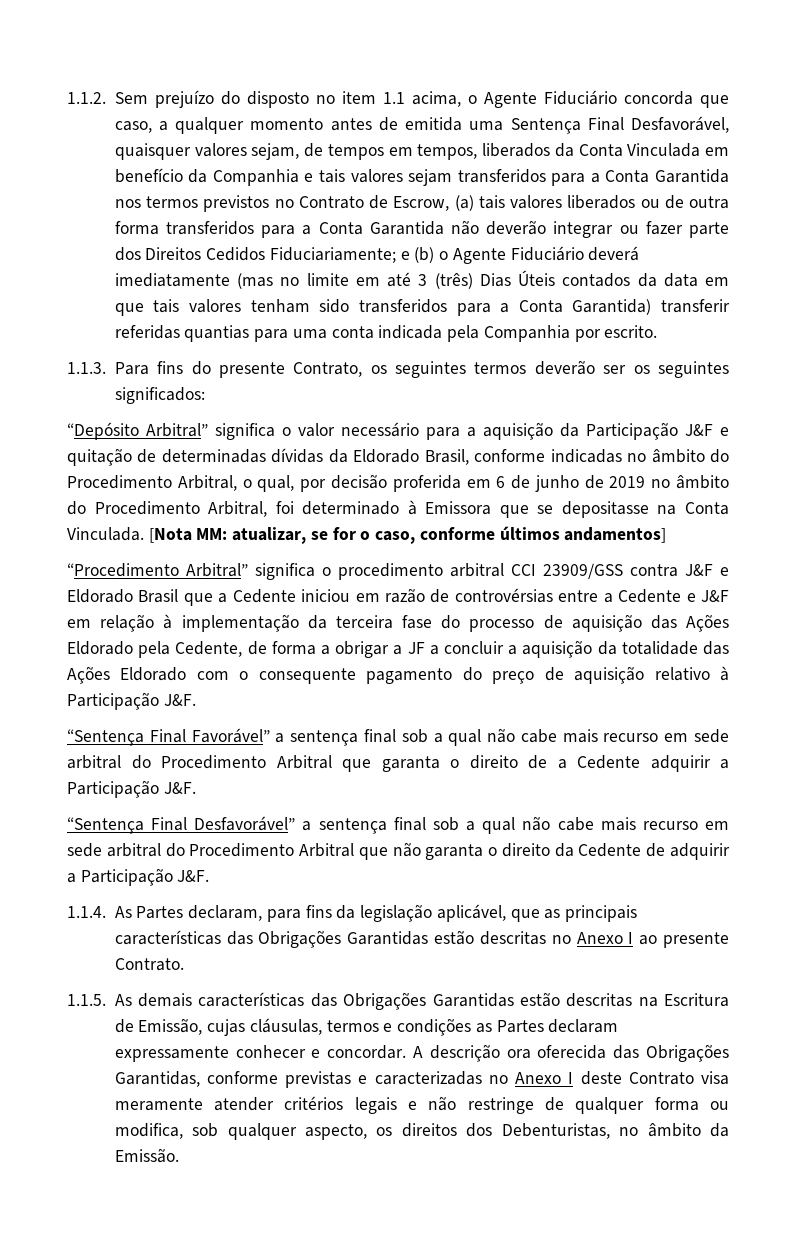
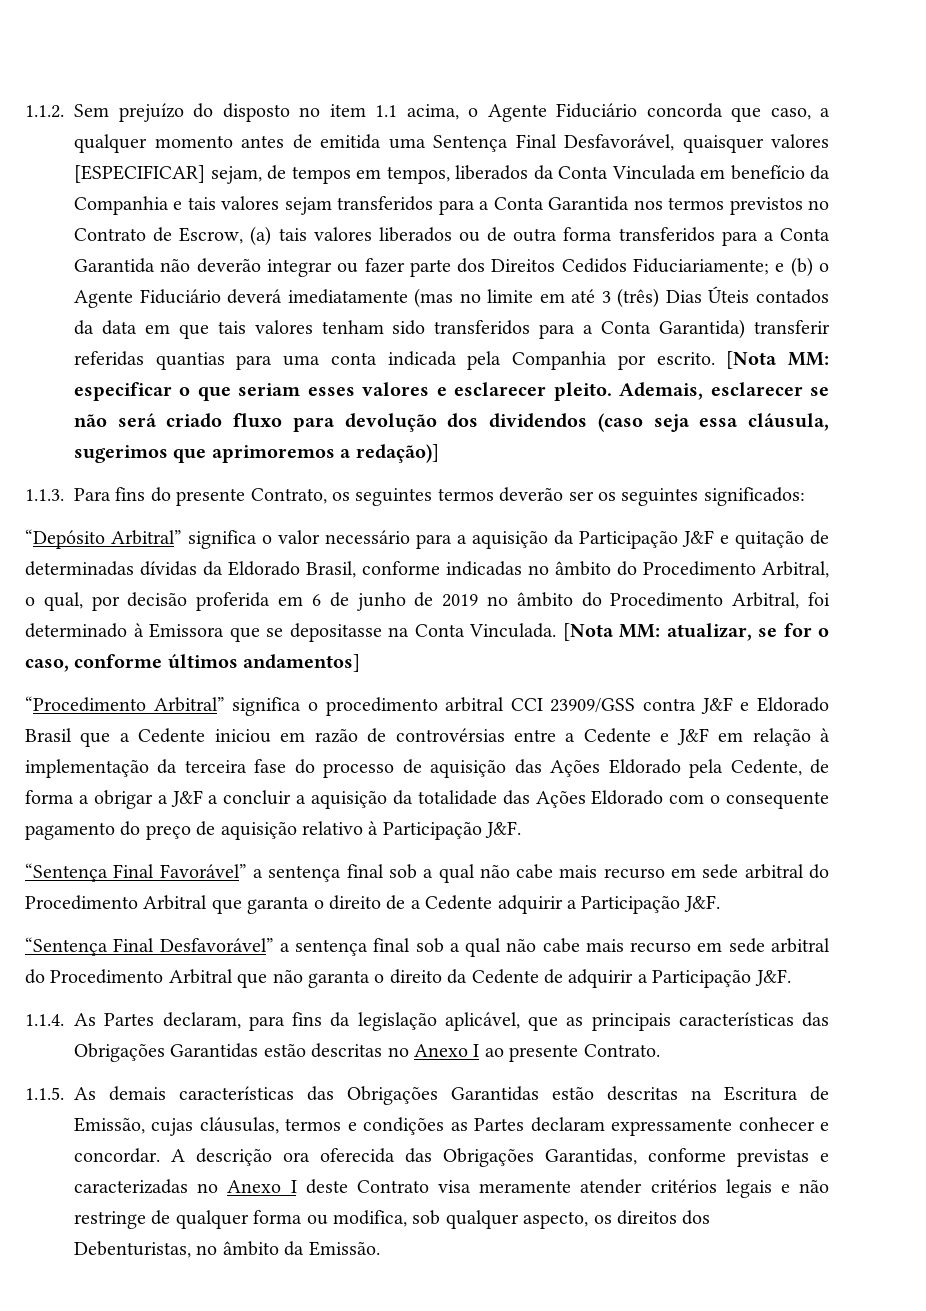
- 1.1.2. Sem prejuízo do disposto no item 1.1 acima, o Agente Fiduciário concorda que caso, a qualquer momento antes de emitida uma Sentença Final Desfavorável, quaisquer valores sejam, de tempos em tempos, liberados da Conta Vinculada em benefício da Companhia e tais valores sejam transferidos para a Conta Garantida nos termos previstos no Contrato de Escrow, (a) tais valores liberados ou de outra forma transferidos para a Conta Garantida não deverão integrar ou fazer parte dos Direitos Cedidos Fiduciariamente;
+ 1.1.2. Sem prejuízo do disposto no item 1.1 acima, o Agente Fiduciário concorda que caso, a qualquer momento antes de emitida uma Sentença Final Desfavorável, quaisquer valores [ESPECIFICAR] sejam, de tempos em tempos, liberados da Conta Vinculada em benefício da Companhia e tais valores sejam transferidos para a Conta Garantida nos termos previstos no Contrato de Escrow, (a) tais valores liberados ou de outra forma transferidos para a Conta Garantida não deverão integrar ou fazer parte dos Direitos Cedidos Fiduciariamente;
+ [Nota MM: especificar o que seriam esses valores e esclarecer pleito. Ademais, esclarecer se não será criado fluxo para devolução dos dividendos (caso seja essa cláusula, sugerimos que aprimoremos a redação)]
- “Procedimento Arbitral” significa o procedimento arbitral CCI 23909/GSS contra J&F e Eldorado Brasil que a Cedente iniciou em razão de controvérsias entre a Cedente e J&F em relação à implementação da terceira fase do processo de aquisição das Ações Eldorado pela Cedente, de forma a obrigar a JF a concluir a aquisição da totalidade das Ações Eldorado com o consequente pagamento do preço de aquisição relativo à Participação J&F.
+ “Procedimento Arbitral” significa o procedimento arbitral CCI 23909/GSS contra J&F e Eldorado Brasil que a Cedente iniciou em razão de controvérsias entre a Cedente e J&F em relação à implementação da terceira fase do processo de aquisição das Ações Eldorado pela Cedente, de forma a obrigar a J&F a concluir a aquisição da totalidade das Ações Eldorado com o consequente pagamento do preço de aquisição relativo à Participação J&F.

